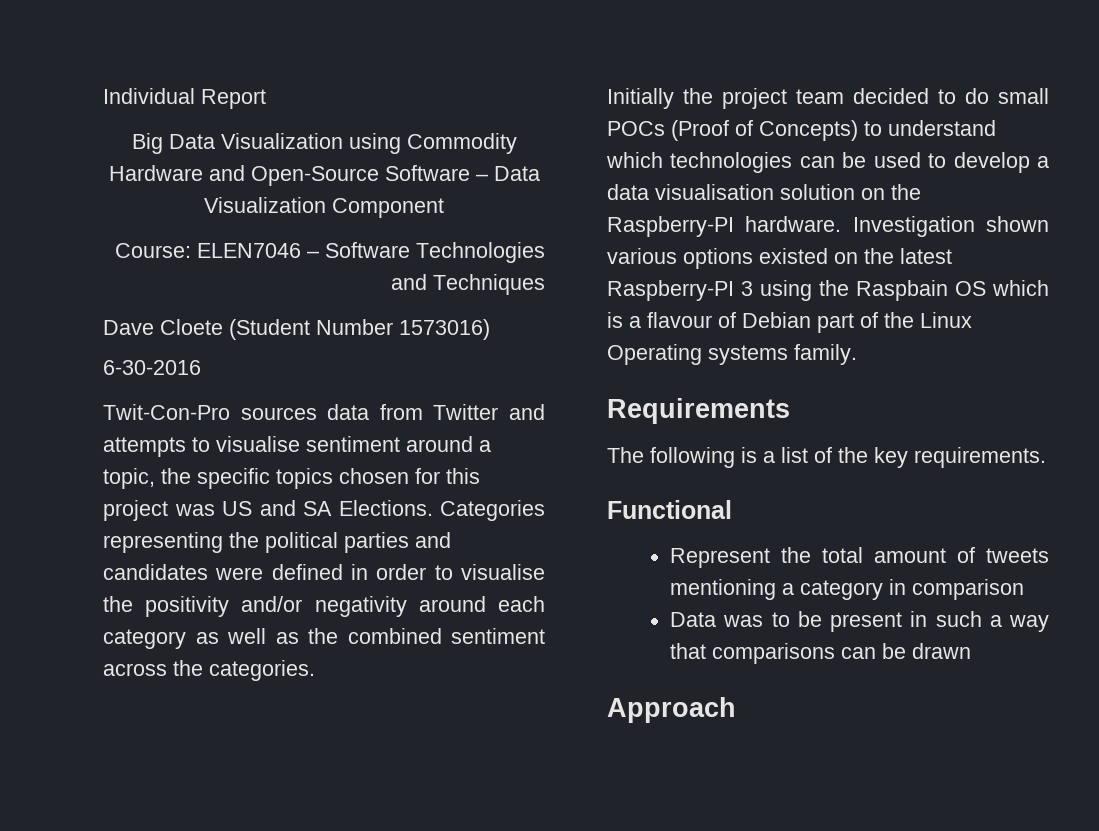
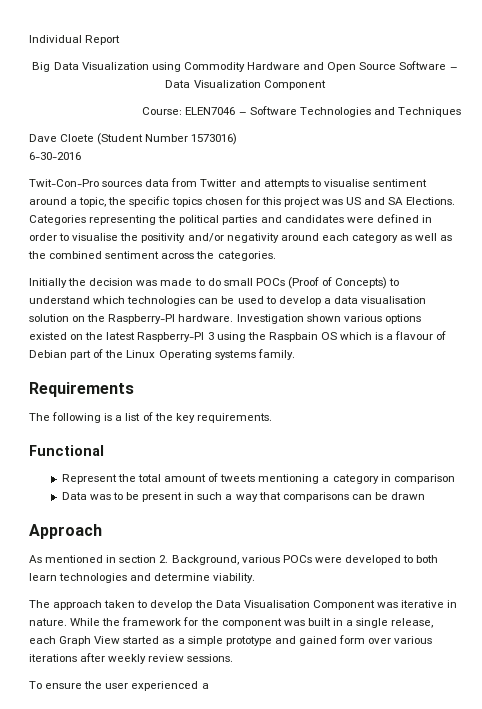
- Big Data Visualization using Commodity Hardware and Open-Source Software – Data Visualization Component
+ Big Data Visualization using Commodity Hardware and Open Source Software – Data Visualization Component
- Initially the project team decided to do small POCs (Proof of Concepts) to understand which technologies can be used to develop a data visualisation solution on the Raspberry-PI hardware.
+ Initially the decision was made to do small POCs (Proof of Concepts) to understand which technologies can be used to develop a data visualisation solution on the Raspberry-PI hardware.
+ As mentioned in section 2. Background, various POCs were developed to both learn technologies and determine viability.
+ The approach taken to develop the Data Visualisation Component was iterative in nature. While the framework for the component was built in a single release, each Graph View started as a simple prototype and gained form over various iterations after weekly review sessions.
+ To ensure the user experienced a

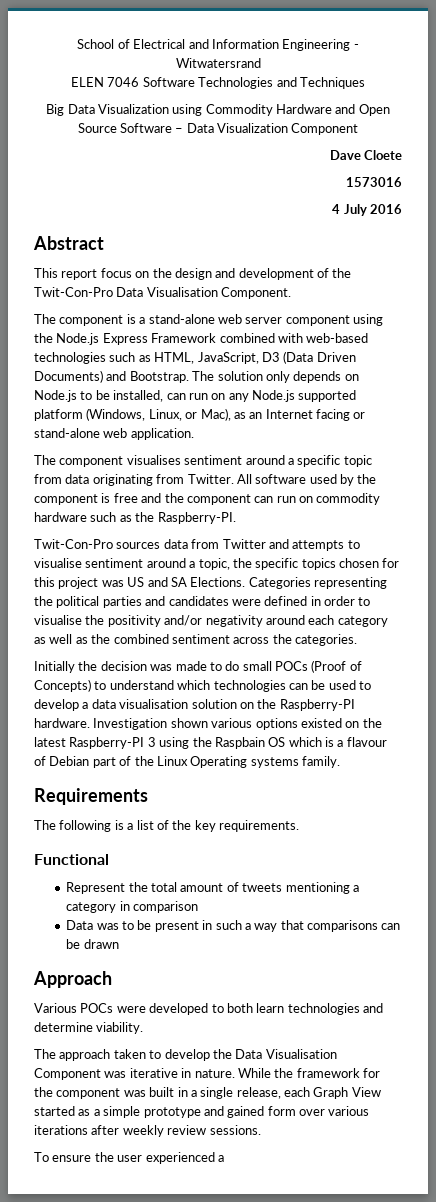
- Individual Report
+ School of Electrical and Information Engineering - Witwatersrand
+ ELEN 7046 Software Technologies and Techniques
- Course: ELEN7046 – Software Technologies and Techniques
- Dave Cloete (Student Number 1573016)
- 6-30-2016
+ Dave Cloete
+ 1573016
+ 4 July 2016
+ Abstract
+ This report focus on the design and development of the Twit-Con-Pro Data Visualisation Component.
+ The component is a stand-alone web server component using the Node.js Express Framework combined with web-based technologies such as HTML, JavaScript, D3 (Data Driven Documents) and Bootstrap. The solution only depends on Node.js to be installed, can run on any Node.js supported platform (Windows, Linux, or Mac), as an Internet facing or stand-alone web application.
+ The component visualises sentiment around a specific topic from data originating from Twitter. All software used by the component is free and the component can run on commodity hardware such as the Raspberry-PI.
- As mentioned in section 2. Background, various POCs were developed to both learn technologies and determine viability.
+ Various POCs were developed to both learn technologies and determine viability.

